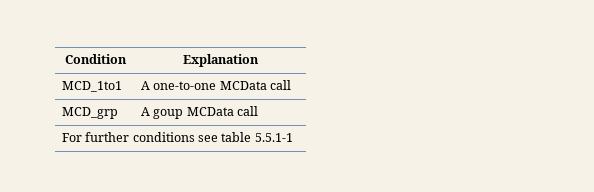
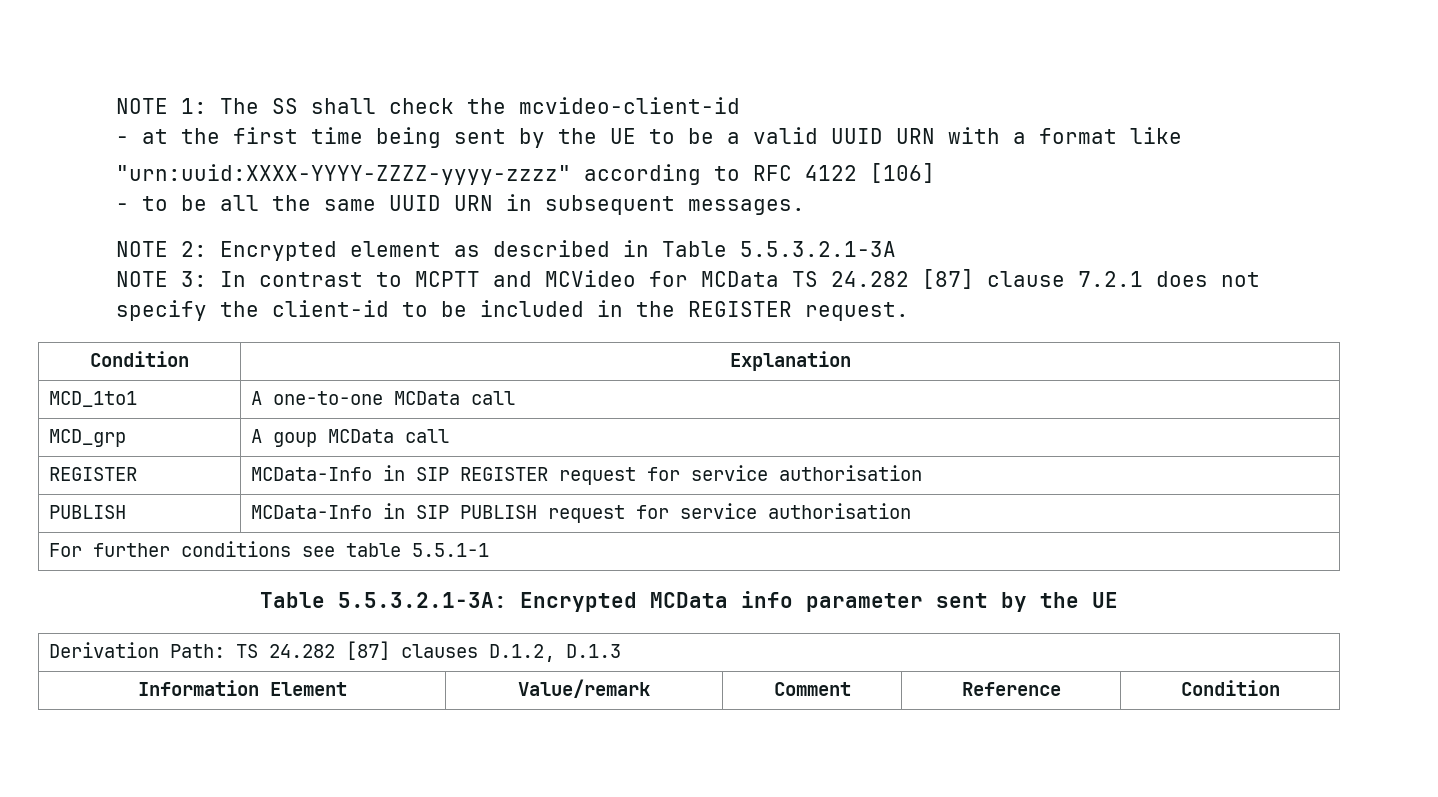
+ NOTE 1: The SS shall check the mcvideo-client-id
+ - at the first time being sent by the UE to be a valid UUID URN with a format like
+ "urn:uuid:XXXX-YYYY-ZZZZ-yyyy-zzzz" according to RFC 4122 [106]
+ - to be all the same UUID URN in subsequent messages.
+ NOTE 2: Encrypted element as described in Table 5.5.3.2.1-3A
+ NOTE 3: In contrast to MCPTT and MCVideo for MCData TS 24.282 [87] clause 7.2.1 does not specify the client-id to be included in the REGISTER request.
+ REGISTER | MCData-Info in SIP REGISTER request for service authorisation
+ PUBLISH | MCData-Info in SIP PUBLISH request for service authorisation
+ Table 5.5.3.2.1-3A: Encrypted MCData info parameter sent by the UE
+ Derivation Path: TS 24.282 [87] clauses D.1.2, D.1.3
+ Information Element | Value/remark | Comment | Reference | Condition

